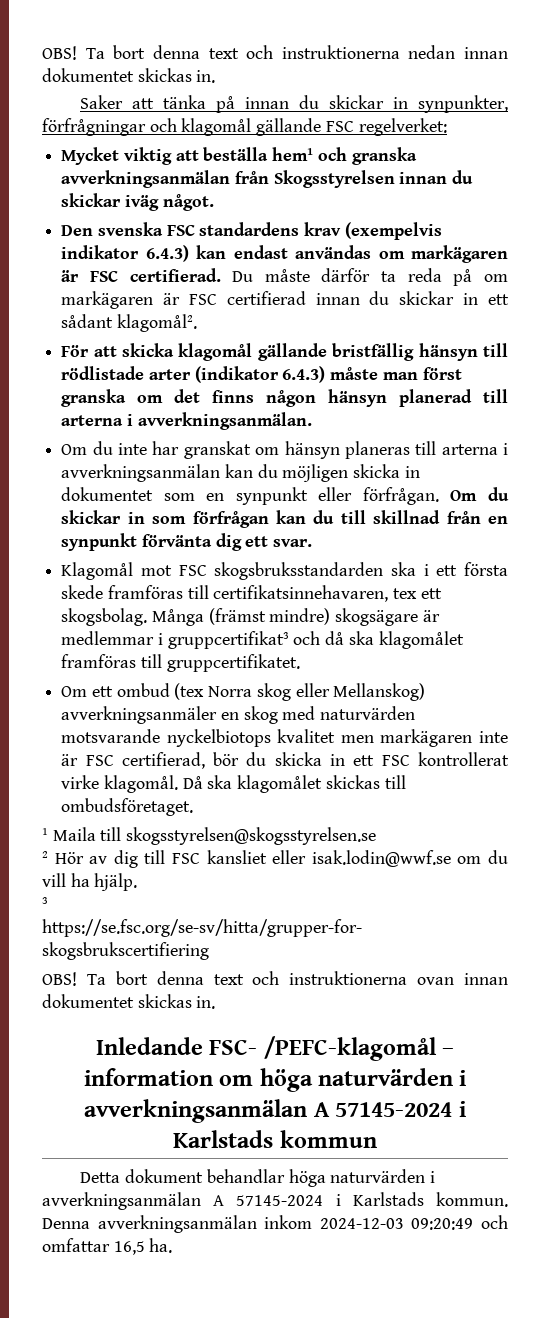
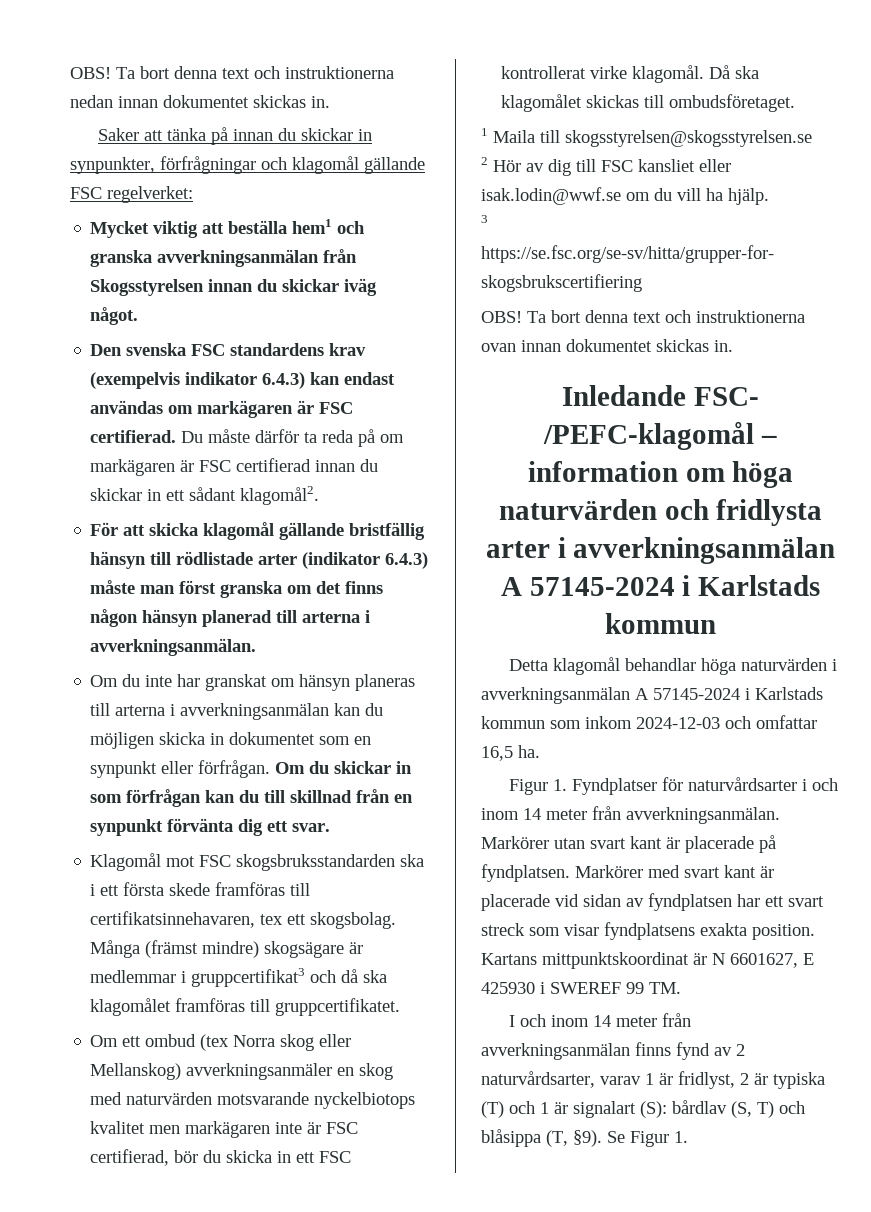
- Inledande FSC- /PEFC-klagomål – information om höga naturvärden i avverkningsanmälan A 57145-2024 i Karlstads kommun
+ Inledande FSC- /PEFC-klagomål – information om höga naturvärden och fridlysta arter i avverkningsanmälan A 57145-2024 i Karlstads kommun
- Detta dokument behandlar höga naturvärden i avverkningsanmälan A 57145-2024 i Karlstads kommun. Denna avverkningsanmälan inkom 2024-12-03 09:20:49 och omfattar 16,5 ha.
+ Detta klagomål behandlar höga naturvärden i avverkningsanmälan A 57145-2024 i Karlstads kommun som inkom 2024-12-03 och omfattar 16,5 ha.
+ Figur 1. Fyndplatser för naturvårdsarter i och inom 14 meter från avverkningsanmälan. Markörer utan svart kant är placerade på fyndplatsen. Markörer med svart kant är placerade vid sidan av fyndplatsen har ett svart streck som visar fyndplatsens exakta position. Kartans mittpunktskoordinat är N 6601627, E 425930 i SWEREF 99 TM.
+ I och inom 14 meter från avverkningsanmälan finns fynd av 2 naturvårdsarter, varav 1 är fridlyst, 2 är typiska (T) och 1 är signalart (S): bårdlav (S, T) och blåsippa (T, §9). Se Figur 1.

